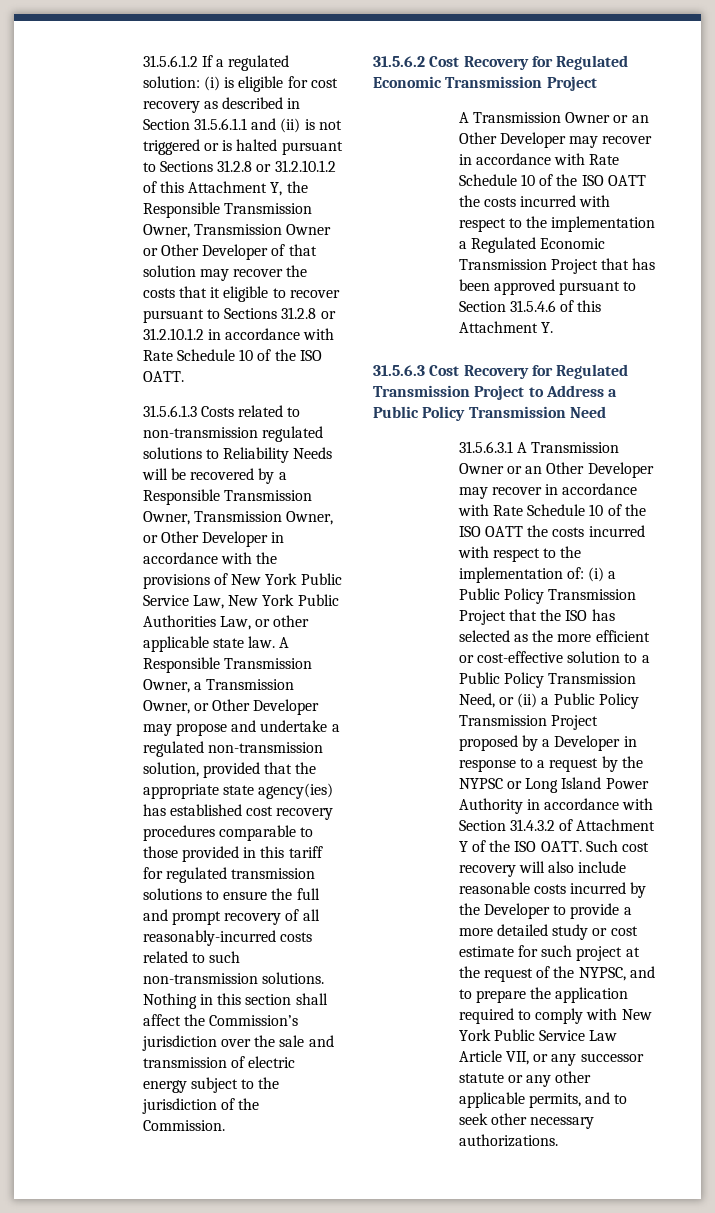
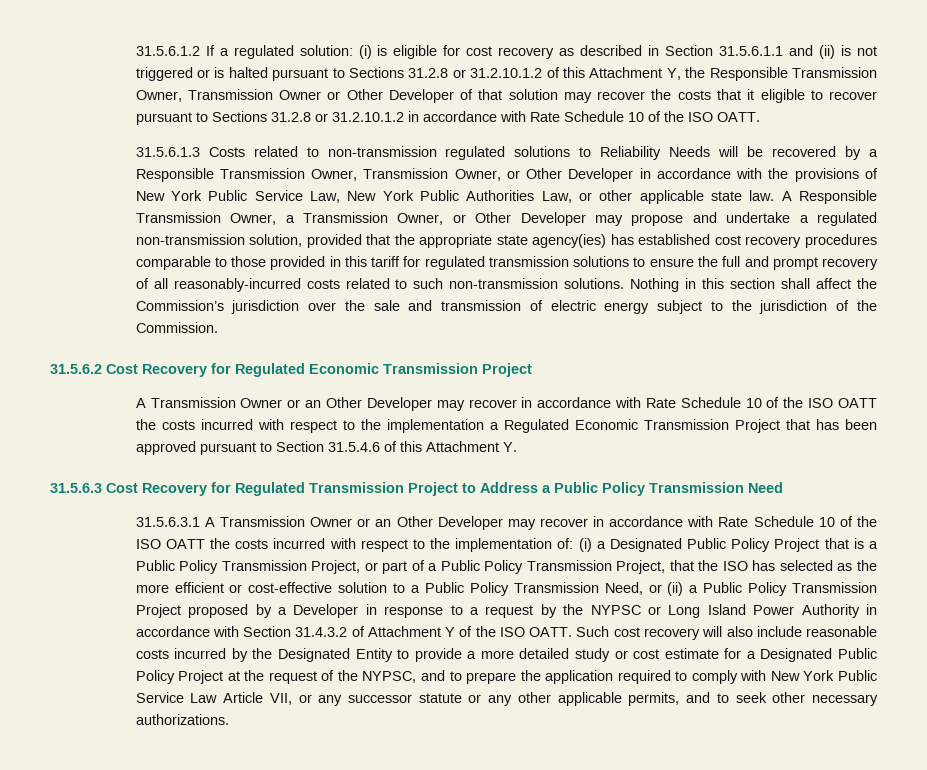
- (i) a Public Policy Transmission Project that the ISO has selected as the more efficient or cost-effective solution to a Public Policy Transmission Need, or (ii) a Public Policy Transmission Project proposed by a Developer in response to a request by the NYPSC or Long Island Power Authority in accordance with Section 31.4.3.2 of Attachment Y of the ISO OATT.
+ (i) a Designated Public Policy Project that is a Public Policy Transmission Project, or part of a Public Policy Transmission Project, that the ISO has selected as the more efficient or cost-effective solution to a Public Policy Transmission Need, or (ii) a Public Policy Transmission Project proposed by a Developer in response to a request by the NYPSC or Long Island Power Authority in accordance with Section 31.4.3.2 of Attachment Y of the ISO OATT.
- Such cost recovery will also include reasonable costs incurred by the Developer to provide a more detailed study or cost estimate for such project at the request of the NYPSC, and to prepare the application required to comply with New York Public Service Law Article VII, or any successor statute or any other applicable permits, and to seek other necessary authorizations.
+ Such cost recovery will also include reasonable costs incurred by the Designated Entity to provide a more detailed study or cost estimate for a Designated Public Policy Project at the request of the NYPSC, and to prepare the application required to comply with New York Public Service Law Article VII, or any successor statute or any other applicable permits, and to seek other necessary authorizations.

